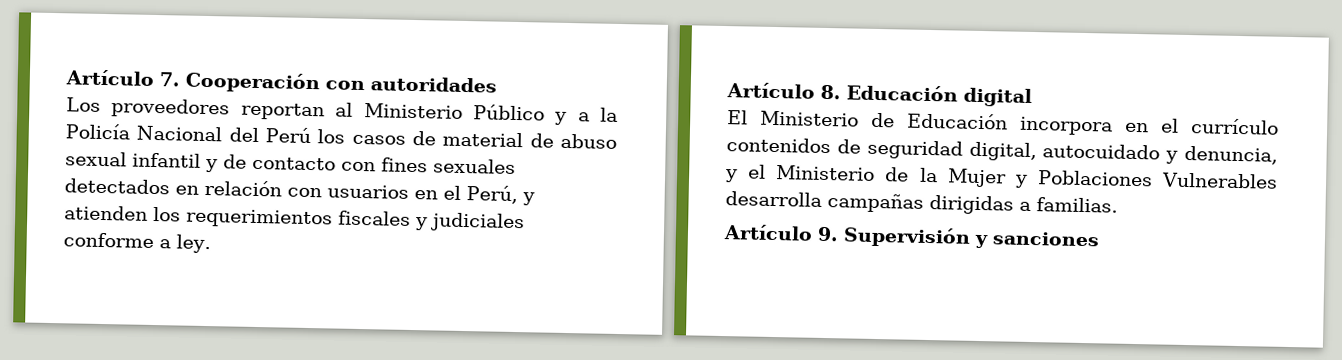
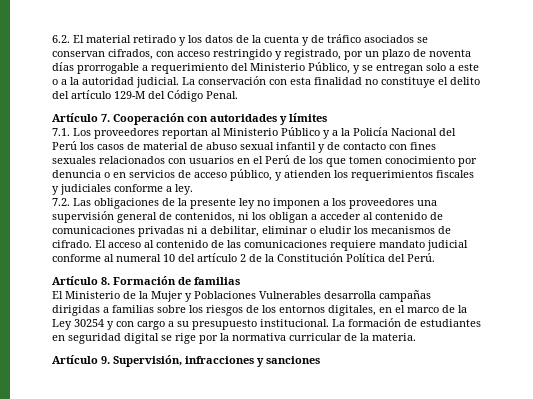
+ 6.2. El material retirado y los datos de la cuenta y de tráfico asociados se conservan cifrados, con acceso restringido y registrado, por un plazo de noventa días prorrogable a requerimiento del Ministerio Público, y se entregan solo a este o a la autoridad judicial. La conservación con esta finalidad no constituye el delito del artículo 129-M del Código Penal.
- Artículo 7. Cooperación con autoridades
- Los proveedores reportan al Ministerio Público y a la Policía Nacional del Perú los casos de material de abuso sexual infantil y de contacto con fines sexuales detectados en relación con usuarios en el Perú, y atienden los requerimientos fiscales y judiciales conforme a ley.
+ Artículo 7. Cooperación con autoridades y límites
+ 7.1. Los proveedores reportan al Ministerio Público y a la Policía Nacional del Perú los casos de material de abuso sexual infantil y de contacto con fines sexuales relacionados con usuarios en el Perú de los que tomen conocimiento por denuncia o en servicios de acceso público, y atienden los requerimientos fiscales y judiciales conforme a ley.
+ 7.2. Las obligaciones de la presente ley no imponen a los proveedores una supervisión general de contenidos, ni los obligan a acceder al contenido de comunicaciones privadas ni a debilitar, eliminar o eludir los mecanismos de cifrado. El acceso al contenido de las comunicaciones requiere mandato judicial conforme al numeral 10 del artículo 2 de la Constitución Política del Perú.
- Artículo 8. Educación digital
+ Artículo 8. Formación de familias
- El Ministerio de Educación incorpora en el currículo contenidos de seguridad digital, autocuidado y denuncia, y el Ministerio de la Mujer y Poblaciones Vulnerables desarrolla campañas dirigidas a familias.
+ El Ministerio de la Mujer y Poblaciones Vulnerables desarrolla campañas dirigidas a familias sobre los riesgos de los entornos digitales, en el marco de la Ley 30254 y con cargo a su presupuesto institucional. La formación de estudiantes en seguridad digital se rige por la normativa curricular de la materia.
- Artículo 9. Supervisión y sanciones
+ Artículo 9. Supervisión, infracciones y sanciones

